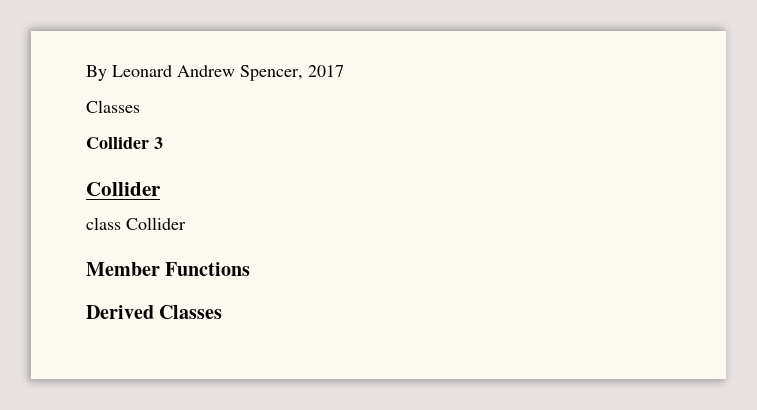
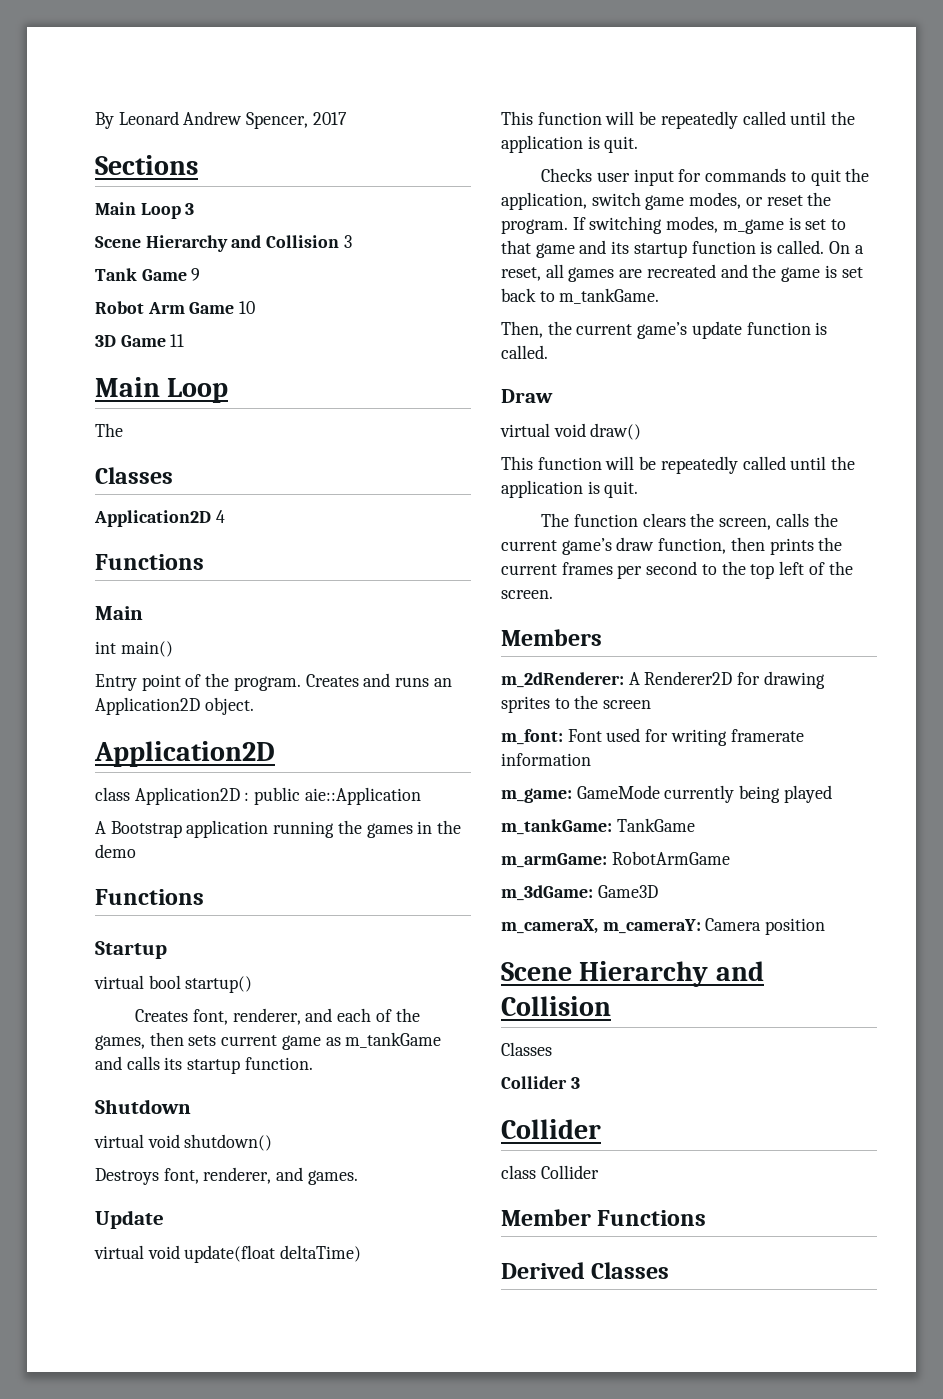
+ Sections
+ Main Loop 3
+ Scene Hierarchy and Collision 3
+ Tank Game 9
+ Robot Arm Game 10
+ 3D Game 11
+ Main Loop
+ The
+ Classes
+ Application2D 4
+ Functions
+ Main
+ int main()
+ Entry point of the program. Creates and runs an Application2D object.
+ Application2D
+ class Application2D : public aie::Application
+ A Bootstrap application running the games in the demo
+ Functions
+ Startup
+ virtual bool startup()
+ Creates font, renderer, and each of the games, then sets current game as m_tankGame and calls its startup function.
+ Shutdown
+ virtual void shutdown()
+ Destroys font, renderer, and games.
+ Update
+ virtual void update(float deltaTime)
+ This function will be repeatedly called until the application is quit.
+ Checks user input for commands to quit the application, switch game modes, or reset the program. If switching modes, m_game is set to that game and its startup function is called. On a reset, all games are recreated and the game is set back to m_tankGame.
+ Then, the current game’s update function is called.
+ Draw
+ virtual void draw()
+ This function will be repeatedly called until the application is quit.
+ The function clears the screen, calls the current game’s draw function, then prints the current frames per second to the top left of the screen.
+ Members
+ m_2dRenderer: A Renderer2D for drawing sprites to the screen
+ m_font: Font used for writing framerate information
+ m_game: GameMode currently being played
+ m_tankGame: TankGame
+ m_armGame: RobotArmGame
+ m_3dGame: Game3D
+ m_cameraX, m_cameraY: Camera position
+ Scene Hierarchy and Collision

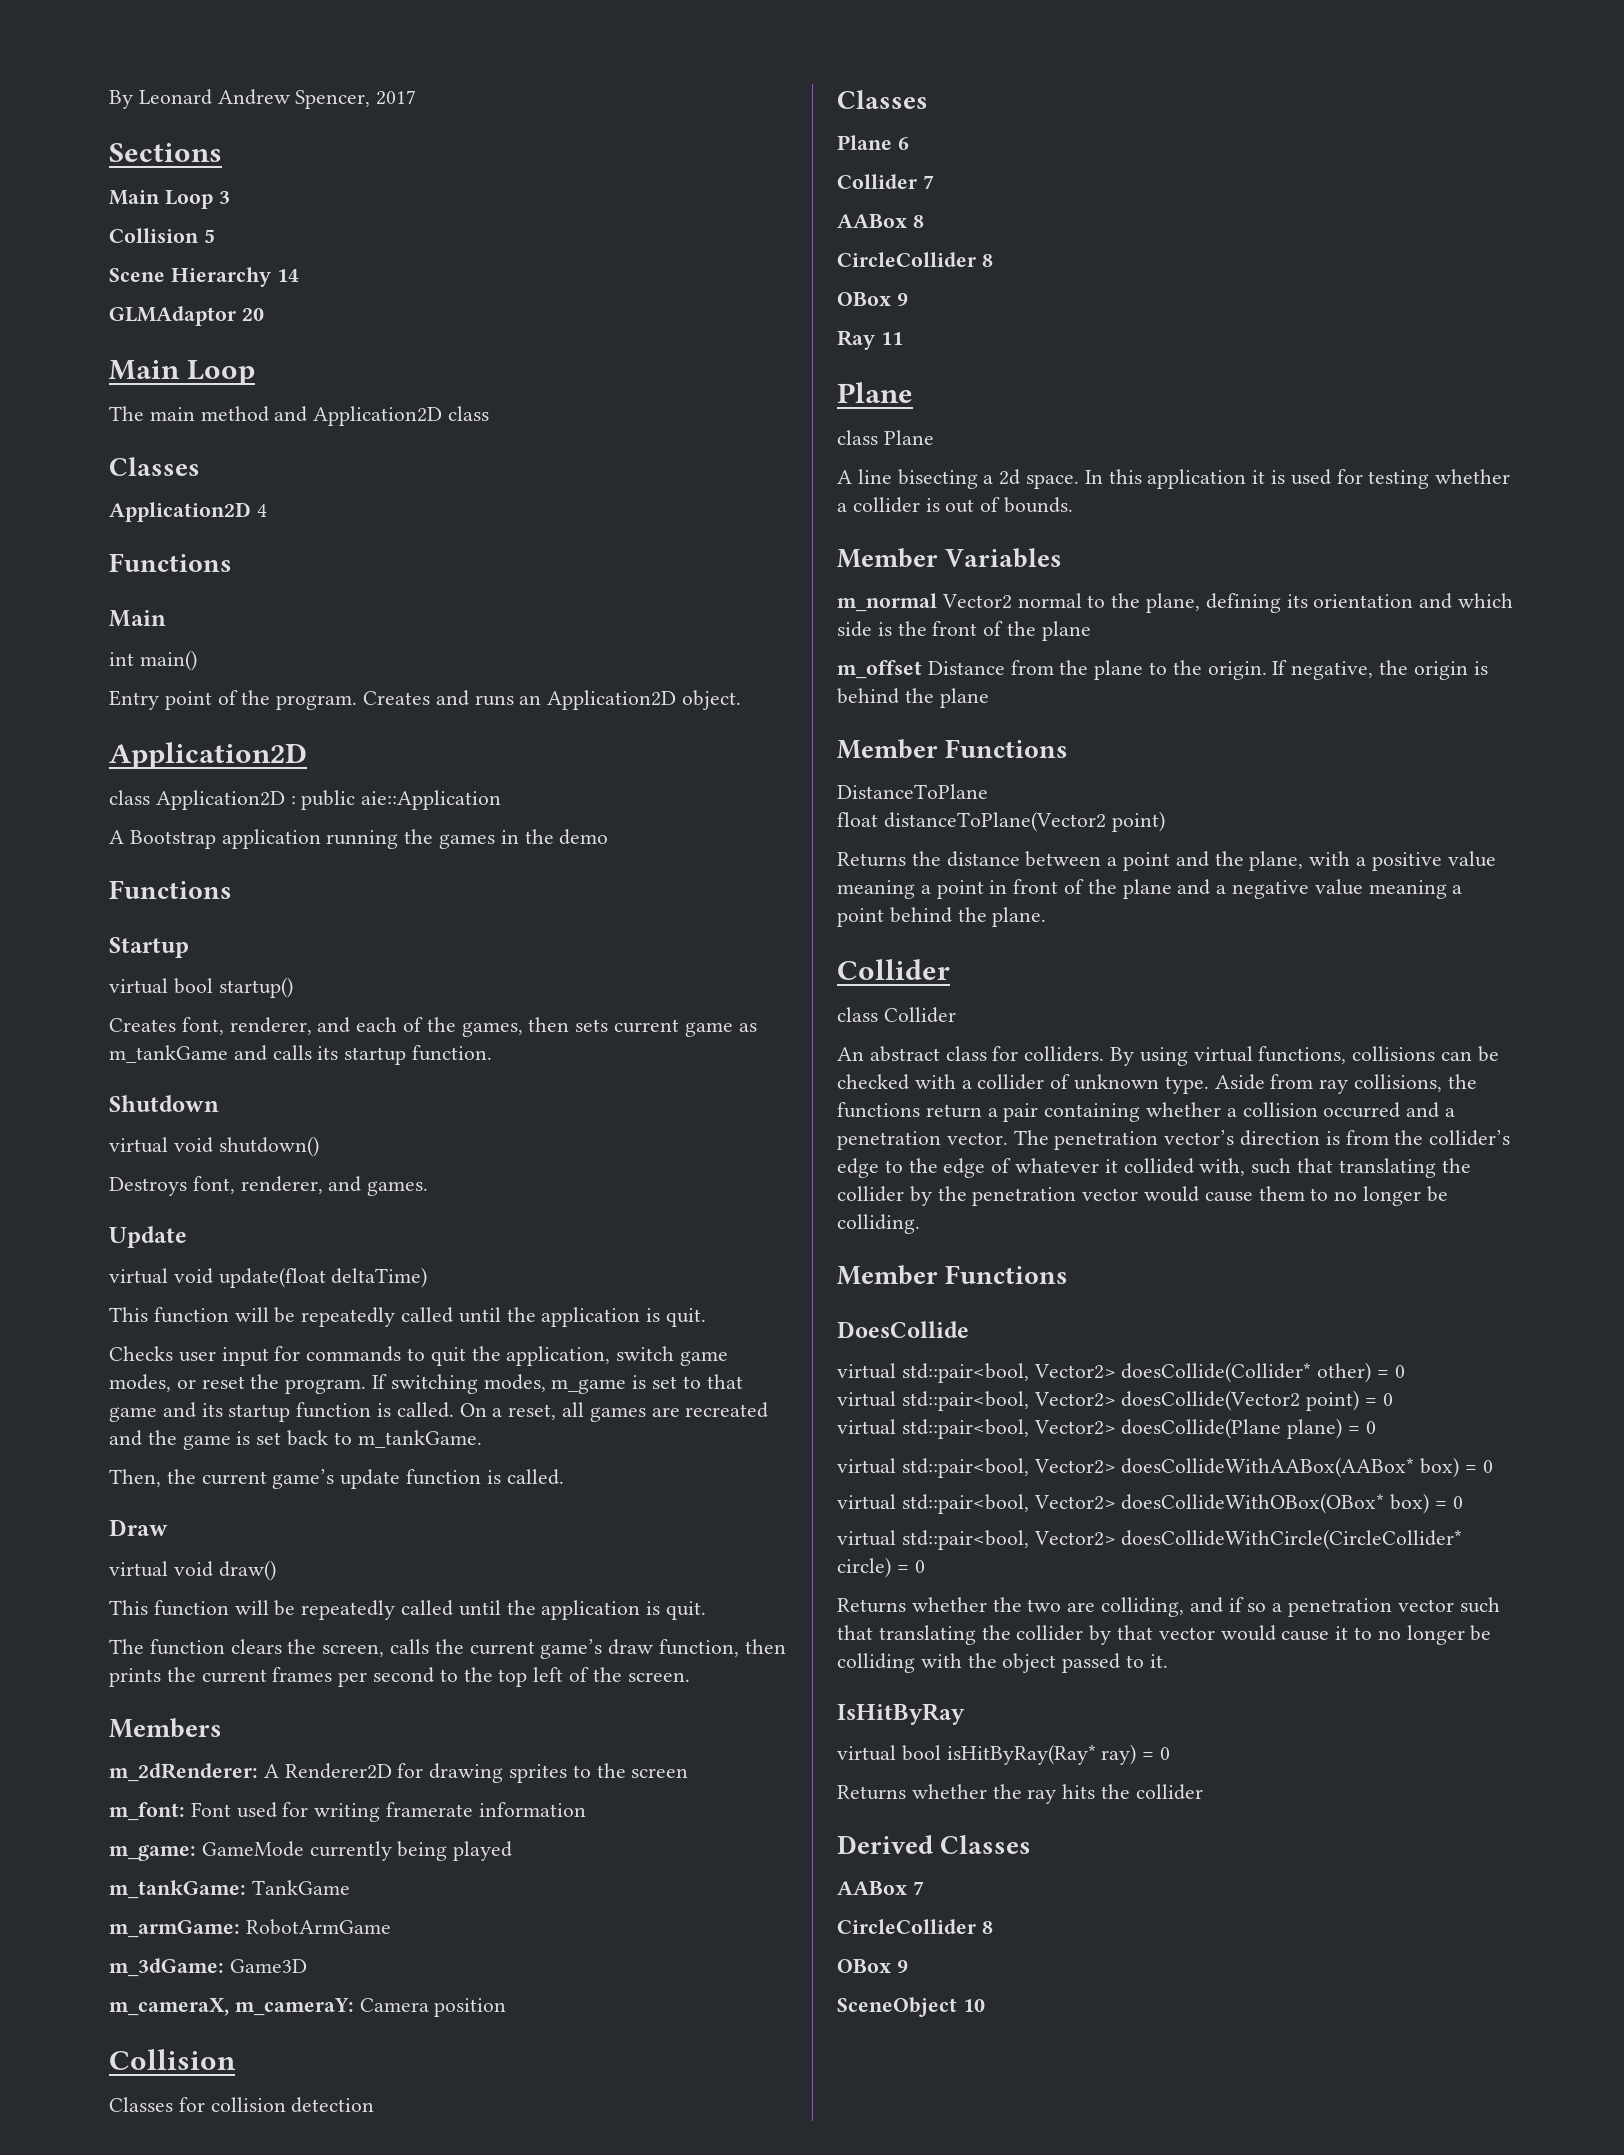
- Scene Hierarchy and Collision 3
- Tank Game 9
- Robot Arm Game 10
- 3D Game 11
+ Collision 5
+ Scene Hierarchy 14
+ GLMAdaptor 20
  Main Loop
- The
+ The main method and Application2D class
  m_cameraX, m_cameraY: Camera position
- Scene Hierarchy and Collision
+ Collision
+ Classes for collision detection
  Classes
- Collider 3
+ Plane 6
+ Collider 7
+ AABox 8
+ CircleCollider 8
+ OBox 9
+ Ray 11
+ Plane
+ class Plane
+ A line bisecting a 2d space. In this application it is used for testing whether a collider is out of bounds.
+ Member Variables
+ m_normal Vector2 normal to the plane, defining its orientation and which side is the front of the plane
+ m_offset Distance from the plane to the origin. If negative, the origin is behind the plane
+ Member Functions
+ DistanceToPlane
+ float distanceToPlane(Vector2 point)
+ Returns the distance between a point and the plane, with a positive value meaning a point in front of the plane and a negative value meaning a point behind the plane.
  Collider
  class Collider
+ An abstract class for colliders. By using virtual functions, collisions can be checked with a collider of unknown type. Aside from ray collisions, the functions return a pair containing whether a collision occurred and a penetration vector. The penetration vector’s direction is from the collider’s edge to the edge of whatever it collided with, such that translating the collider by the penetration vector would cause them to no longer be colliding.
  Member Functions
+ DoesCollide
+ virtual std::pair<bool, Vector2> doesCollide(Collider* other) = 0
+ virtual std::pair<bool, Vector2> doesCollide(Vector2 point) = 0
+ virtual std::pair<bool, Vector2> doesCollide(Plane plane) = 0
+ virtual std::pair<bool, Vector2> doesCollideWithAABox(AABox* box) = 0
+ virtual std::pair<bool, Vector2> doesCollideWithOBox(OBox* box) = 0
+ virtual std::pair<bool, Vector2> doesCollideWithCircle(CircleCollider* circle) = 0
+ Returns whether the two are colliding, and if so a penetration vector such that translating the collider by that vector would cause it to no longer be colliding with the object passed to it.
+ IsHitByRay
+ virtual bool isHitByRay(Ray* ray) = 0
+ Returns whether the ray hits the collider
  Derived Classes
+ AABox 7
+ CircleCollider 8
+ OBox 9
+ SceneObject 10

